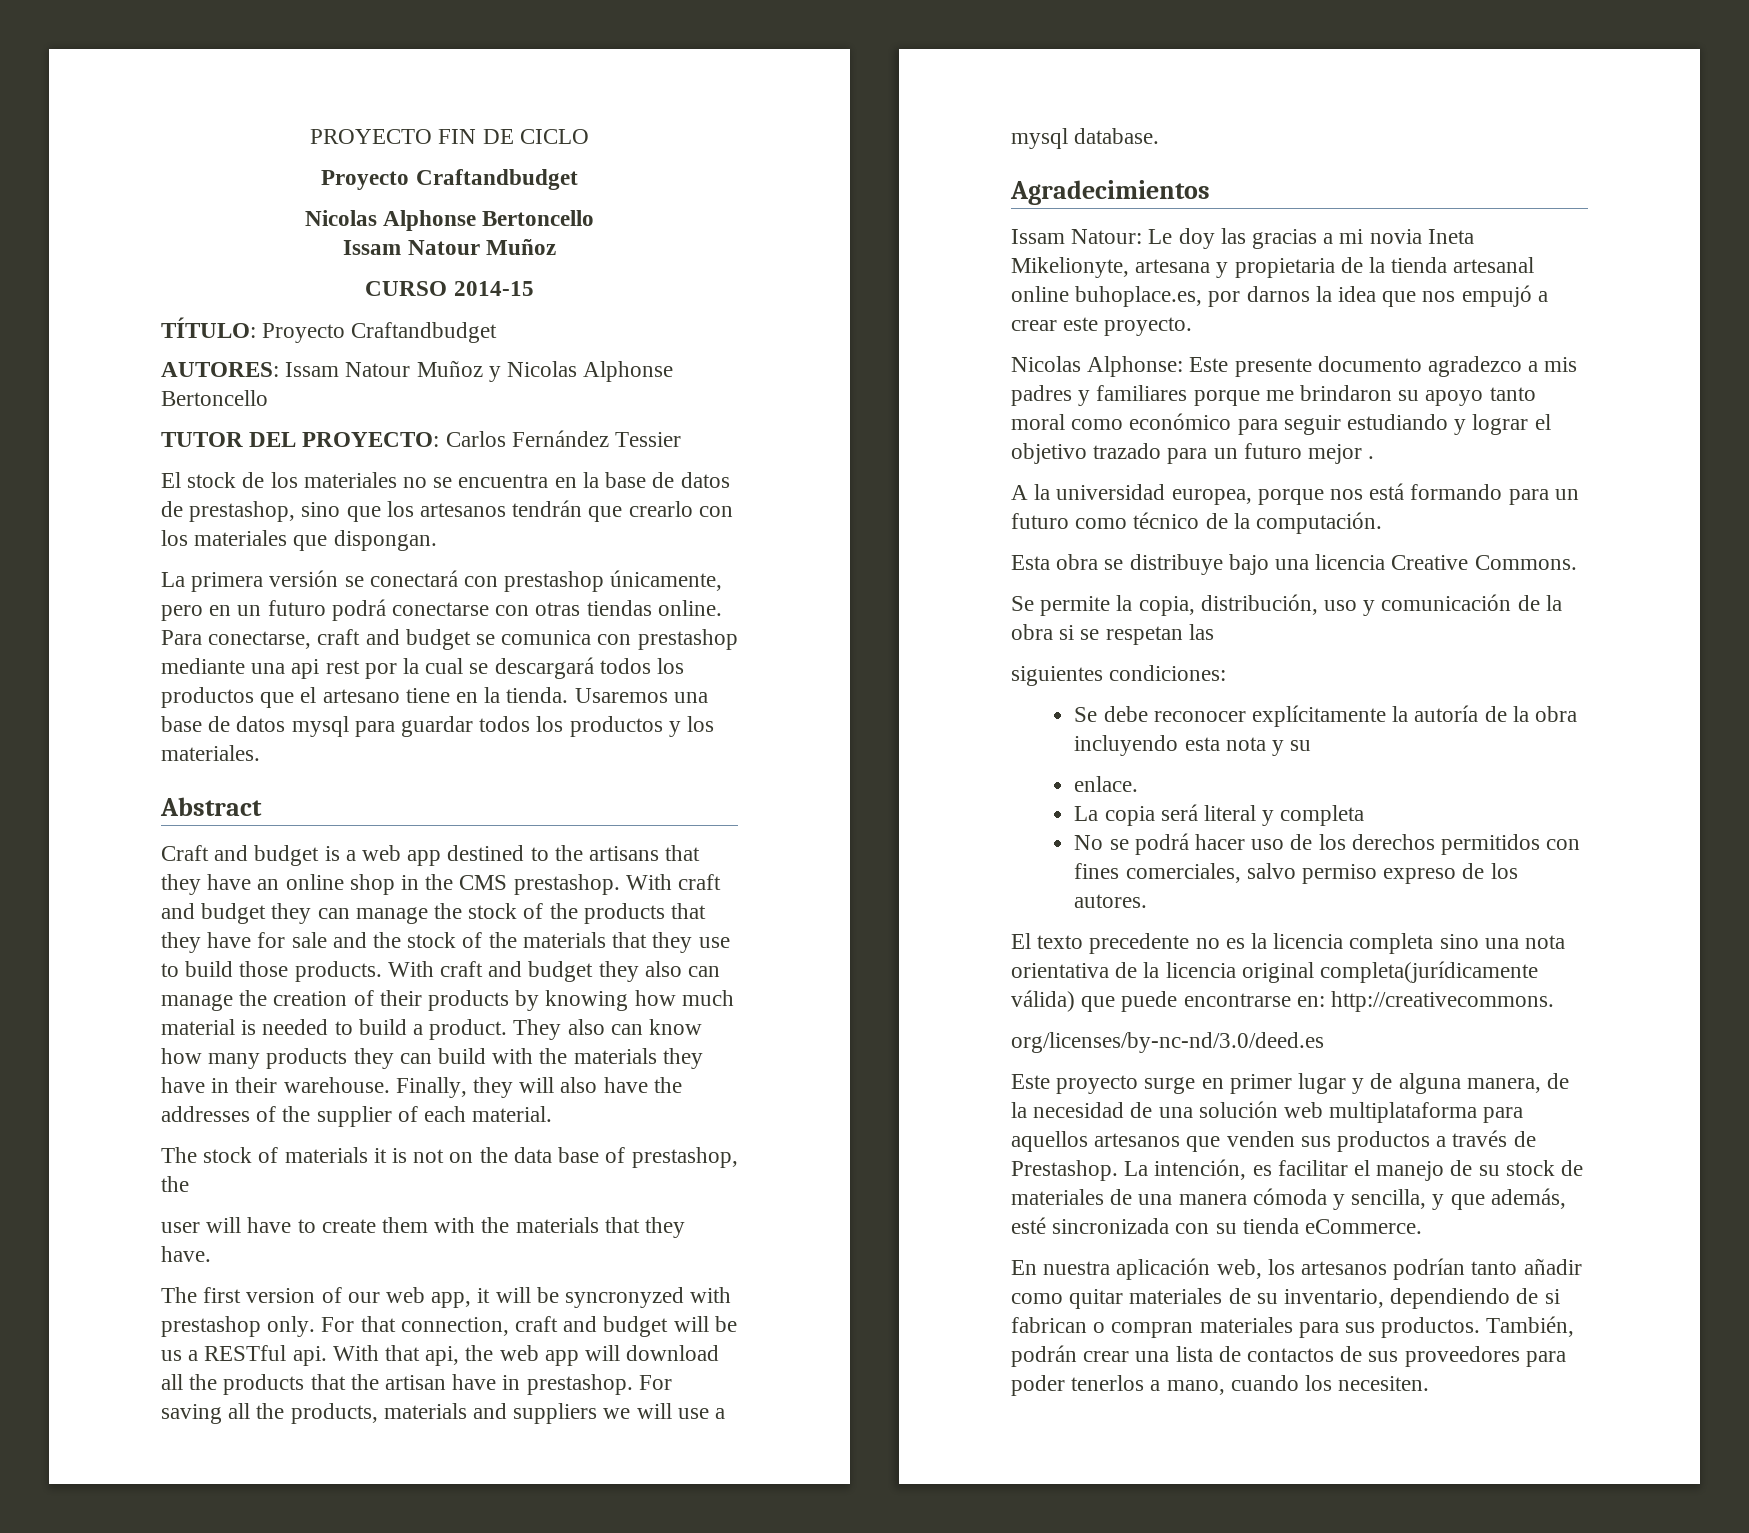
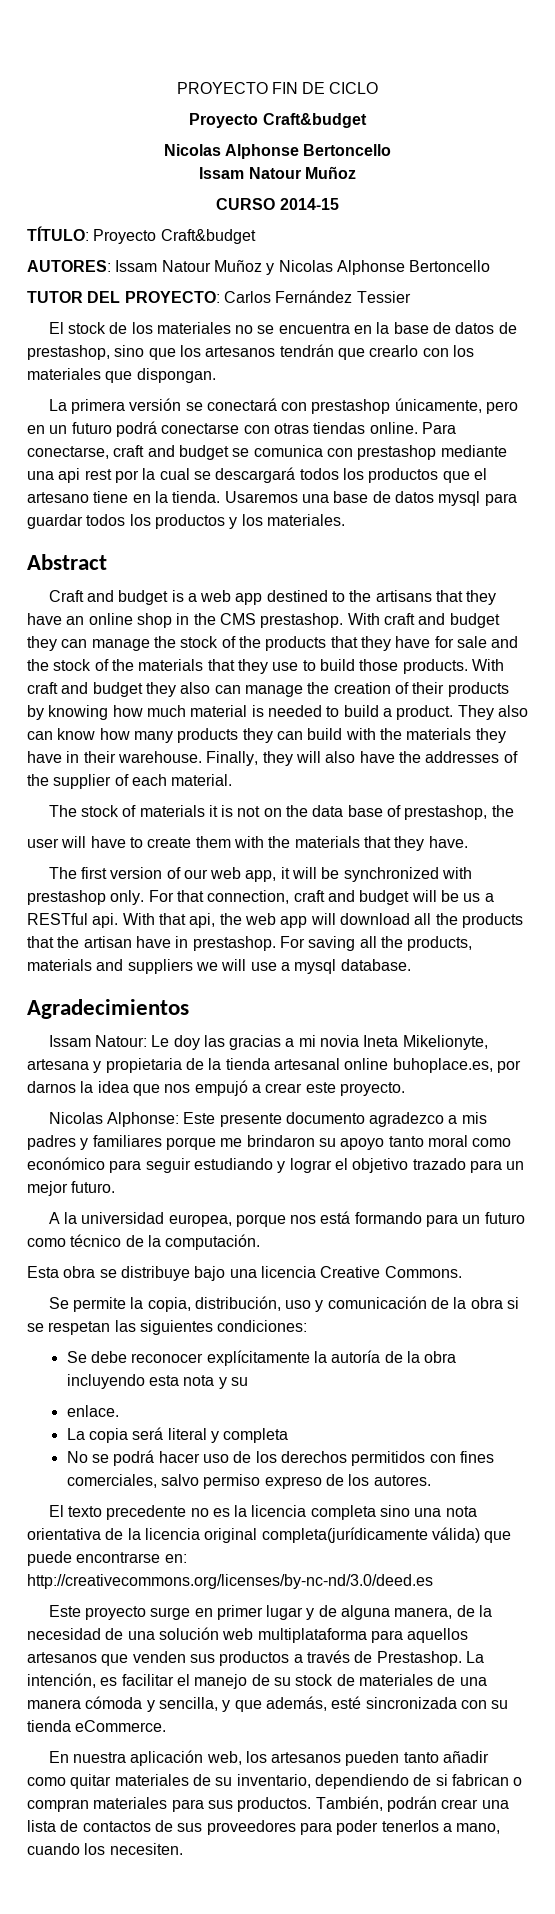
  PROYECTO FIN DE CICLO
- Proyecto Craftandbudget
+ Proyecto Craft&budget
- TÍTULO: Proyecto Craftandbudget
+ TÍTULO: Proyecto Craft&budget
- The first version of our web app, it will be syncronyzed with prestashop only.
+ The first version of our web app, it will be synchronized with prestashop only.
- Nicolas Alphonse: Este presente documento agradezco a mis padres y familiares porque me brindaron su apoyo tanto moral como económico para seguir estudiando y lograr el objetivo trazado para un futuro mejor .
+ Nicolas Alphonse: Este presente documento agradezco a mis padres y familiares porque me brindaron su apoyo tanto moral como económico para seguir estudiando y lograr el objetivo trazado para un mejor futuro.
- Se permite la copia, distribución, uso y comunicación de la obra si se respetan las
- siguientes condiciones:
+ Se permite la copia, distribución, uso y comunicación de la obra si se respetan las siguientes condiciones:
- El texto precedente no es la licencia completa sino una nota orientativa de la licencia original completa(jurídicamente válida) que puede encontrarse en: http://creativecommons.
- org/licenses/by-nc-nd/3.0/deed.es
+ El texto precedente no es la licencia completa sino una nota orientativa de la licencia original completa(jurídicamente válida) que puede encontrarse en: http://creativecommons.org/licenses/by-nc-nd/3.0/deed.es
- En nuestra aplicación web, los artesanos podrían tanto añadir como quitar materiales de su inventario, dependiendo de si fabrican o compran materiales para sus productos.
+ En nuestra aplicación web, los artesanos pueden tanto añadir como quitar materiales de su inventario, dependiendo de si fabrican o compran materiales para sus productos.

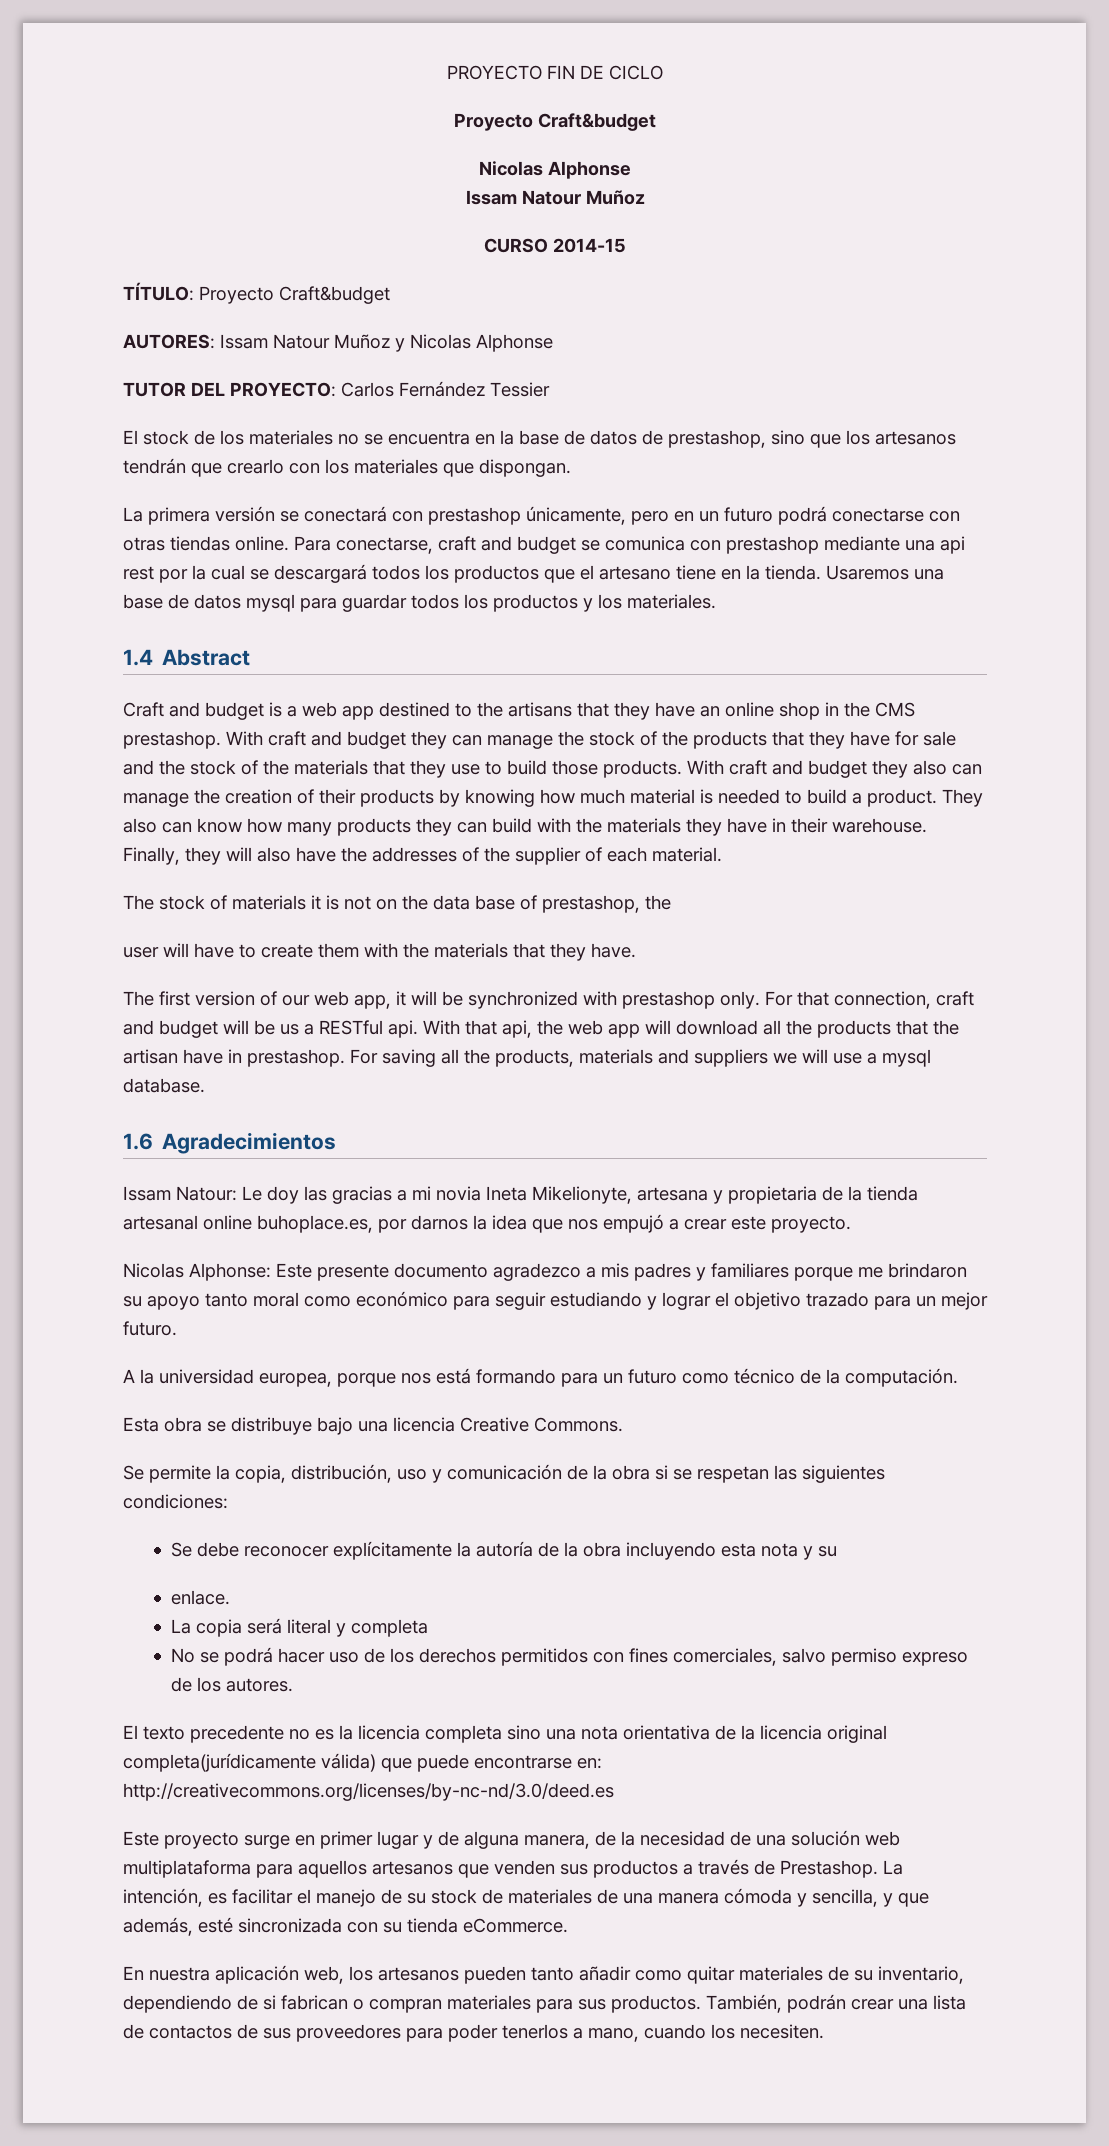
  PROYECTO FIN DE CICLO
  Proyecto Craft&budget
- Nicolas Alphonse Bertoncello
+ Nicolas Alphonse
- AUTORES: Issam Natour Muñoz y Nicolas Alphonse Bertoncello
+ AUTORES: Issam Natour Muñoz y Nicolas Alphonse
- Abstract
+ 1.4 Abstract
- Agradecimientos
+ 1.6 Agradecimientos

